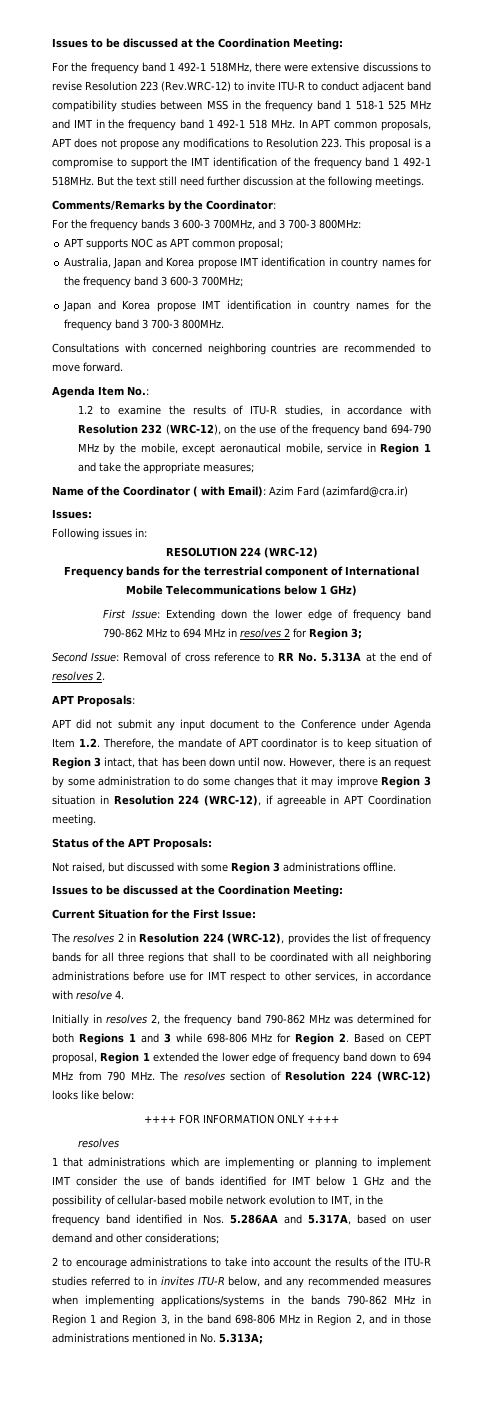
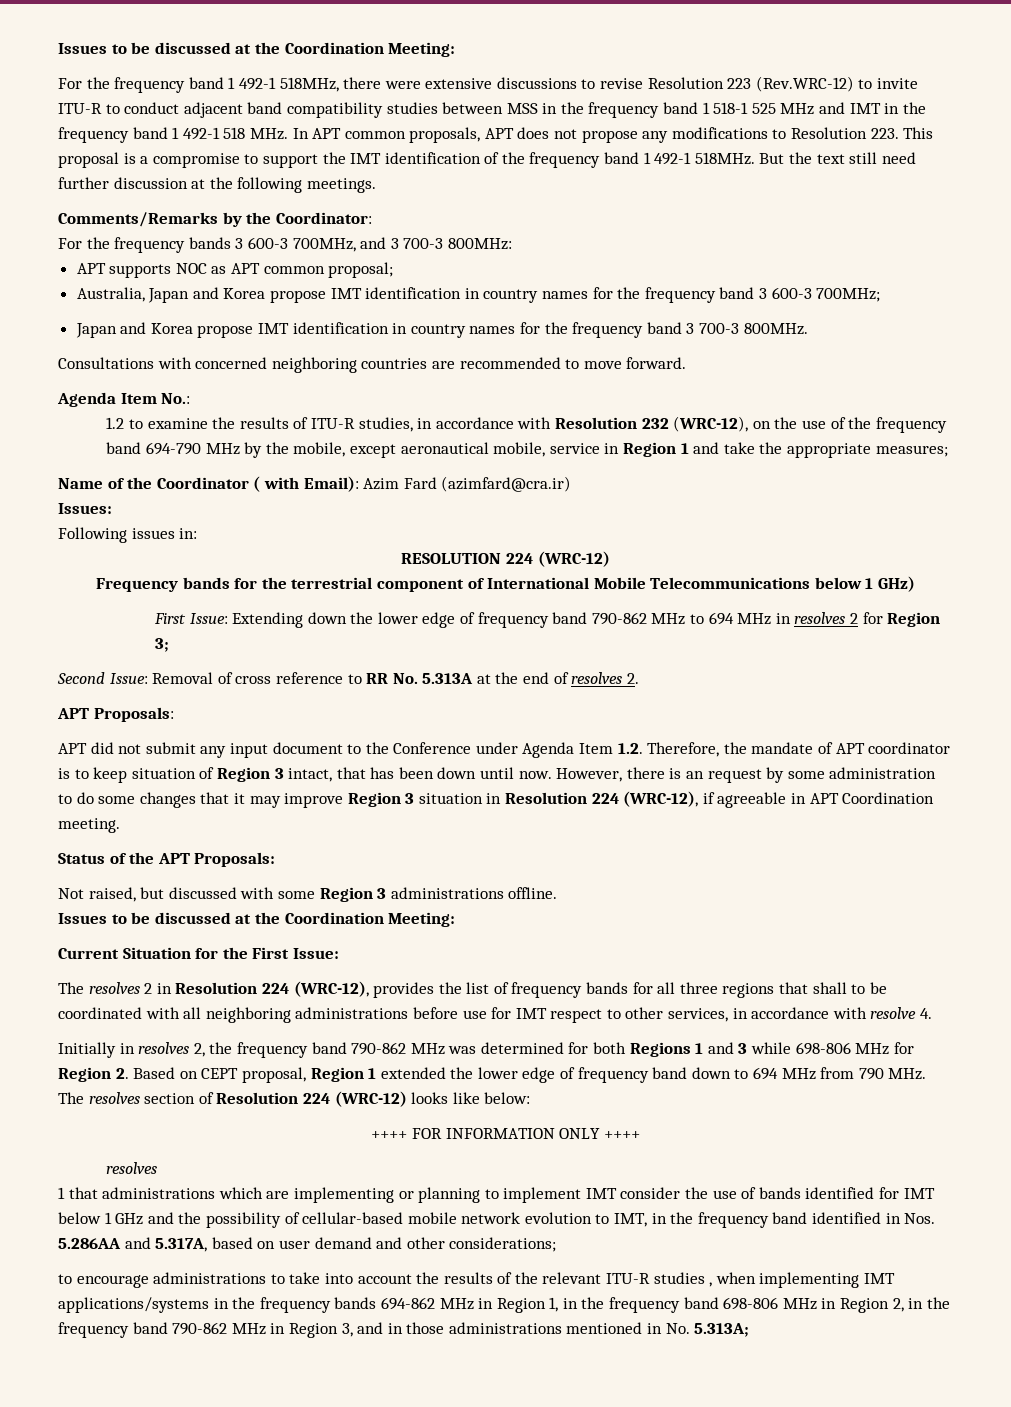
- 2 to encourage administrations to take into account the results of the ITU-R studies referred to in invites ITU-R below, and any recommended measures when implementing applications/systems in the bands 790-862 MHz in Region 1 and Region 3, in the band 698-806 MHz in Region 2, and in those administrations mentioned in No. 5.313A;
+ to encourage administrations to take into account the results of the relevant ITU-R studies , when implementing IMT applications/systems in the frequency bands 694-862 MHz in Region 1, in the frequency band 698-806 MHz in Region 2, in the frequency band 790-862 MHz in Region 3, and in those administrations mentioned in No. 5.313A;

